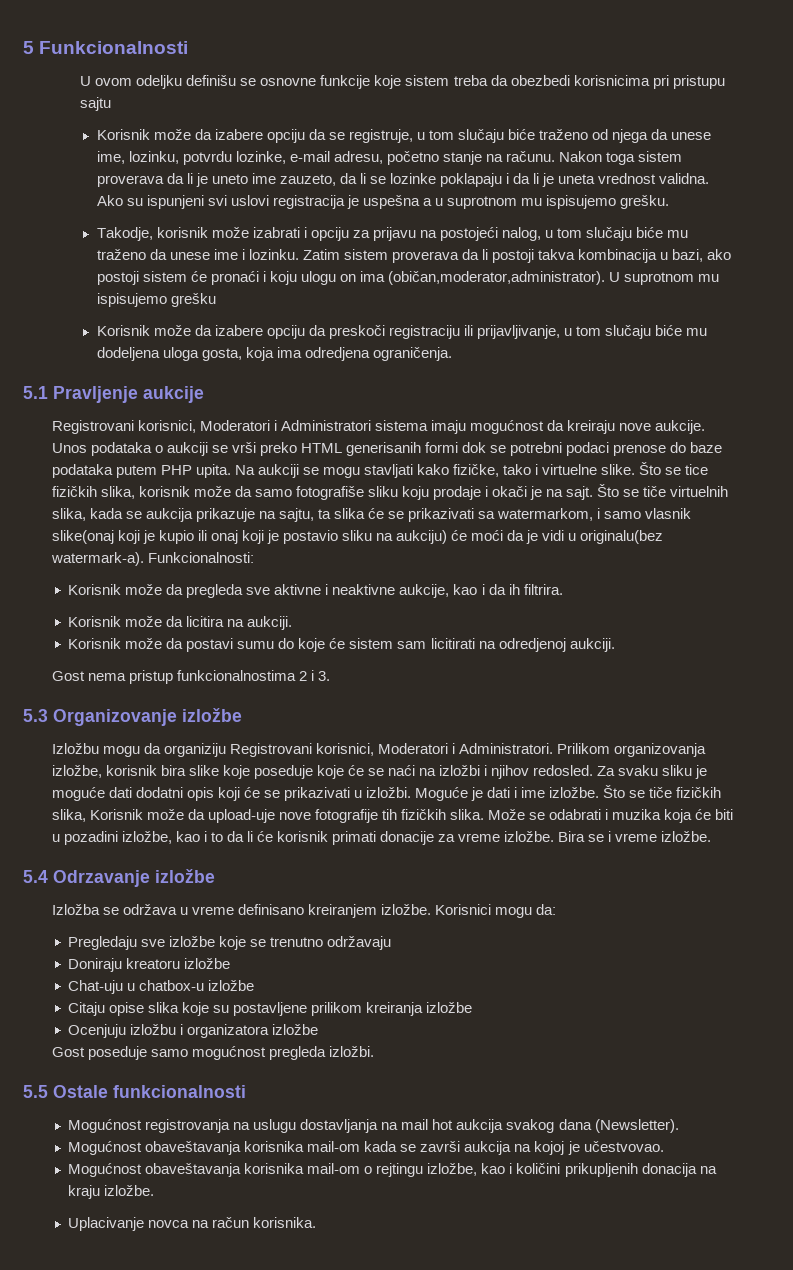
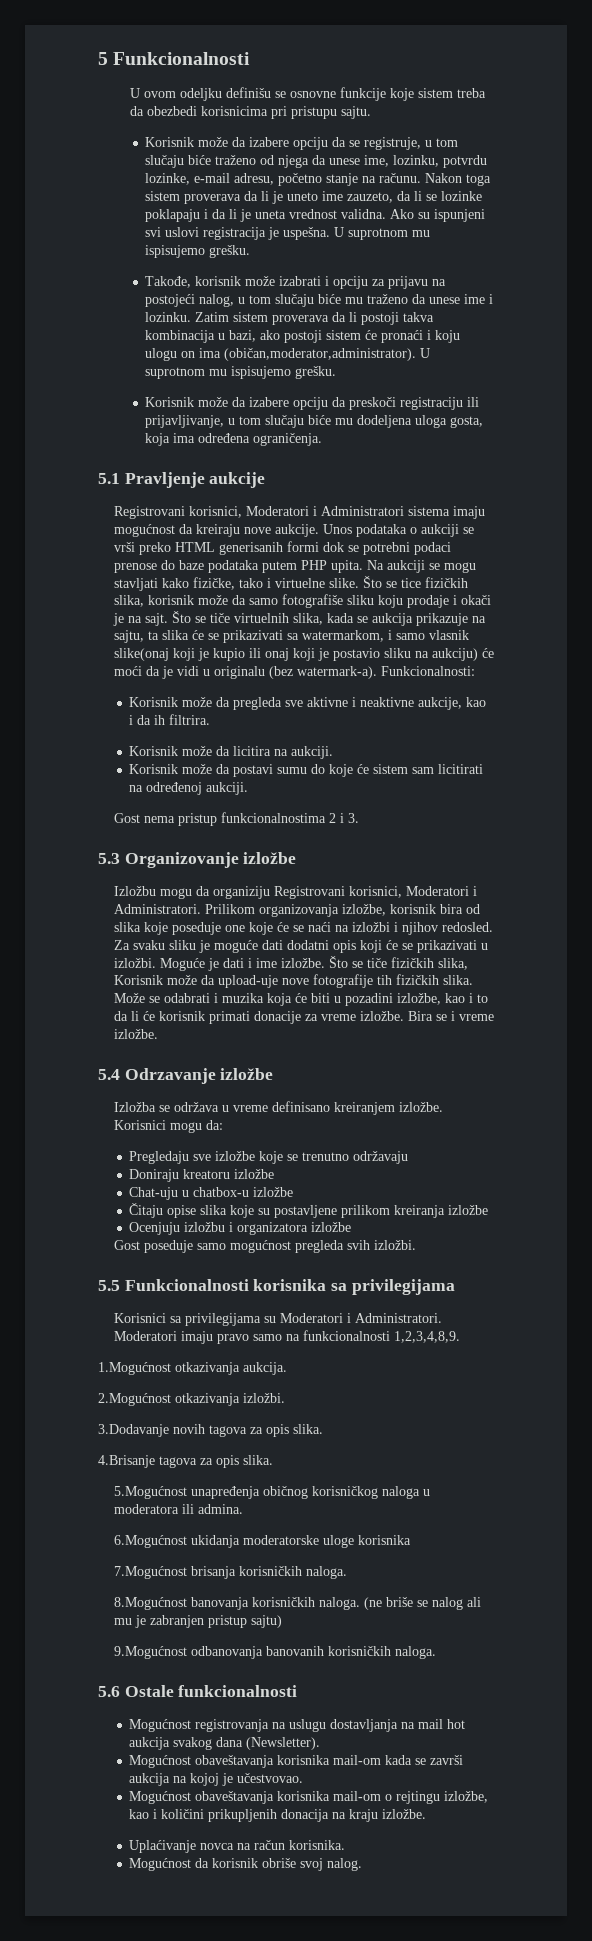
- U ovom odeljku definišu se osnovne funkcije koje sistem treba da obezbedi korisnicima pri pristupu sajtu
+ U ovom odeljku definišu se osnovne funkcije koje sistem treba da obezbedi korisnicima pri pristupu sajtu.
- Ako su ispunjeni svi uslovi registracija je uspešna a u suprotnom mu ispisujemo grešku.
- Takodje, korisnik može izabrati i opciju za prijavu na postojeći nalog, u tom slučaju biće mu traženo da unese ime i lozinku.
+ Ako su ispunjeni svi uslovi registracija je uspešna. U suprotnom mu ispisujemo grešku.
+ Takođe, korisnik može izabrati i opciju za prijavu na postojeći nalog, u tom slučaju biće mu traženo da unese ime i lozinku.
- Zatim sistem proverava da li postoji takva kombinacija u bazi, ako postoji sistem će pronaći i koju ulogu on ima (običan,moderator,administrator). U suprotnom mu ispisujemo grešku
+ Zatim sistem proverava da li postoji takva kombinacija u bazi, ako postoji sistem će pronaći i koju ulogu on ima (običan,moderator,administrator). U suprotnom mu ispisujemo grešku.
- Korisnik može da izabere opciju da preskoči registraciju ili prijavljivanje, u tom slučaju biće mu dodeljena uloga gosta, koja ima odredjena ograničenja.
+ Korisnik može da izabere opciju da preskoči registraciju ili prijavljivanje, u tom slučaju biće mu dodeljena uloga gosta, koja ima određena ograničenja.
- Što se tiče virtuelnih slika, kada se aukcija prikazuje na sajtu, ta slika će se prikazivati sa watermarkom, i samo vlasnik slike(onaj koji je kupio ili onaj koji je postavio sliku na aukciju) će moći da je vidi u originalu(bez watermark-a).
+ Što se tiče virtuelnih slika, kada se aukcija prikazuje na sajtu, ta slika će se prikazivati sa watermarkom, i samo vlasnik slike(onaj koji je kupio ili onaj koji je postavio sliku na aukciju) će moći da je vidi u originalu (bez watermark-a).
- Korisnik može da postavi sumu do koje će sistem sam licitirati na odredjenoj aukciji.
+ Korisnik može da postavi sumu do koje će sistem sam licitirati na određenoj aukciji.
- Prilikom organizovanja izložbe, korisnik bira slike koje poseduje koje će se naći na izložbi i njihov redosled.
+ Prilikom organizovanja izložbe, korisnik bira od slika koje poseduje one koje će se naći na izložbi i njihov redosled.
- Citaju opise slika koje su postavljene prilikom kreiranja izložbe
+ Čitaju opise slika koje su postavljene prilikom kreiranja izložbe
- Gost poseduje samo mogućnost pregleda izložbi.
+ Gost poseduje samo mogućnost pregleda svih izložbi.
- 5.5 Ostale funkcionalnosti
+ 5.5 Funkcionalnosti korisnika sa privilegijama
+ Korisnici sa privilegijama su Moderatori i Administratori. Moderatori imaju pravo samo na funkcionalnosti 1,2,3,4,8,9.
+ 1.Mogućnost otkazivanja aukcija.
+ 2.Mogućnost otkazivanja izložbi.
+ 3.Dodavanje novih tagova za opis slika.
+ 4.Brisanje tagova za opis slika.
+ 5.Mogućnost unapređenja običnog korisničkog naloga u moderatora ili admina.
+ 6.Mogućnost ukidanja moderatorske uloge korisnika
+ 7.Mogućnost brisanja korisničkih naloga.
+ 8.Mogućnost banovanja korisničkih naloga. (ne briše se nalog ali mu je zabranjen pristup sajtu)
+ 9.Mogućnost odbanovanja banovanih korisničkih naloga.
+ 5.6 Ostale funkcionalnosti
- Uplacivanje novca na račun korisnika.
+ Uplaćivanje novca na račun korisnika.
+ Mogućnost da korisnik obriše svoj nalog.

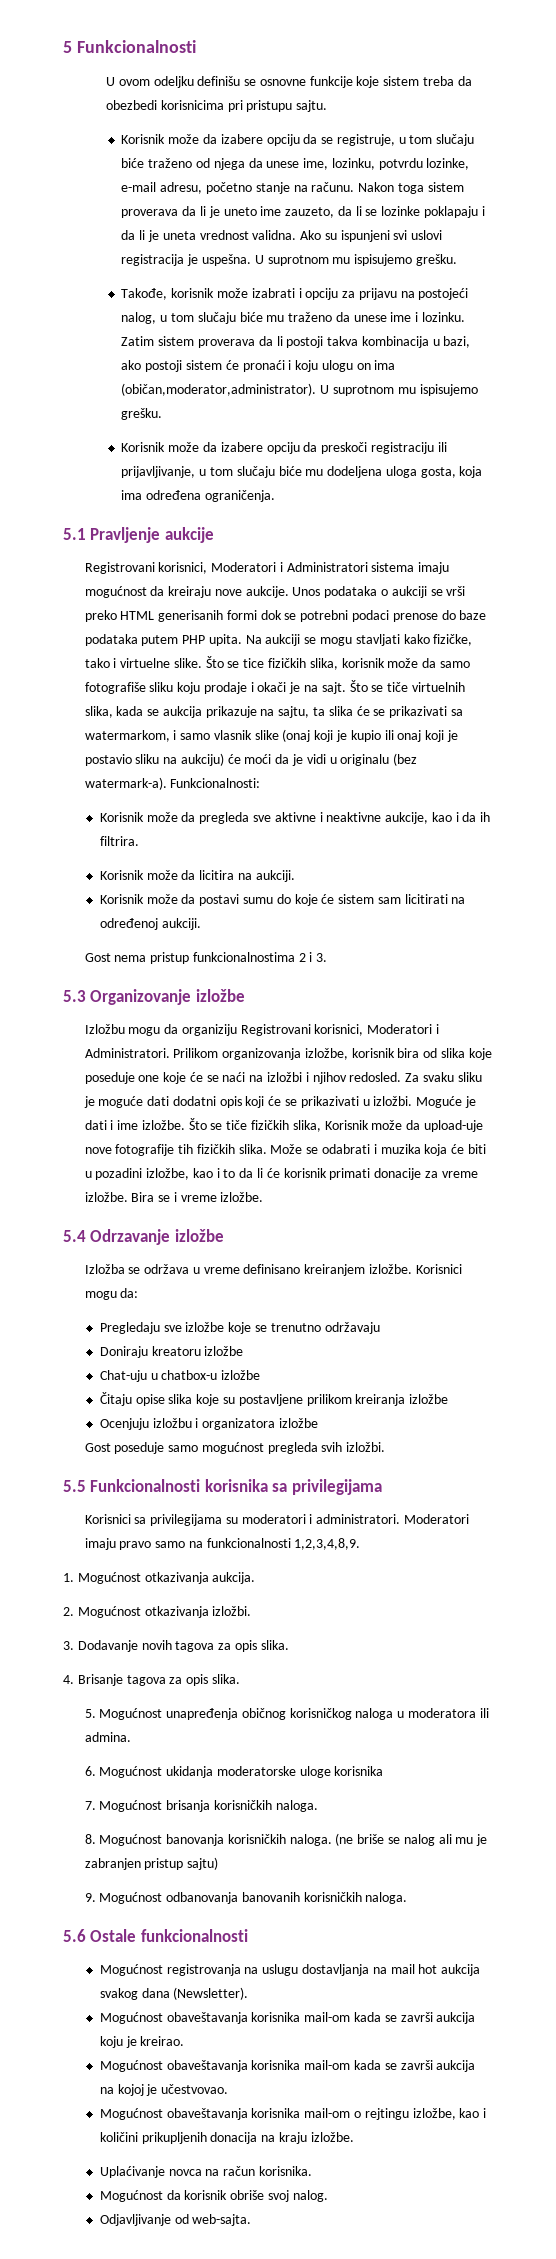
- Što se tiče virtuelnih slika, kada se aukcija prikazuje na sajtu, ta slika će se prikazivati sa watermarkom, i samo vlasnik slike(onaj koji je kupio ili onaj koji je postavio sliku na aukciju) će moći da je vidi u originalu (bez watermark-a).
+ Što se tiče virtuelnih slika, kada se aukcija prikazuje na sajtu, ta slika će se prikazivati sa watermarkom, i samo vlasnik slike (onaj koji je kupio ili onaj koji je postavio sliku na aukciju) će moći da je vidi u originalu (bez watermark-a).
- Korisnici sa privilegijama su Moderatori i Administratori.
+ Korisnici sa privilegijama su moderatori i administratori.
- 1.Mogućnost otkazivanja aukcija.
+ 1. Mogućnost otkazivanja aukcija.
- 2.Mogućnost otkazivanja izložbi.
+ 2. Mogućnost otkazivanja izložbi.
- 3.Dodavanje novih tagova za opis slika.
+ 3. Dodavanje novih tagova za opis slika.
- 4.Brisanje tagova za opis slika.
- 5.Mogućnost unapređenja običnog korisničkog naloga u moderatora ili admina.
+ 4. Brisanje tagova za opis slika.
+ 5. Mogućnost unapređenja običnog korisničkog naloga u moderatora ili admina.
- 6.Mogućnost ukidanja moderatorske uloge korisnika
+ 6. Mogućnost ukidanja moderatorske uloge korisnika
- 7.Mogućnost brisanja korisničkih naloga.
+ 7. Mogućnost brisanja korisničkih naloga.
- 8.Mogućnost banovanja korisničkih naloga.
+ 8. Mogućnost banovanja korisničkih naloga.
- 9.Mogućnost odbanovanja banovanih korisničkih naloga.
+ 9. Mogućnost odbanovanja banovanih korisničkih naloga.
+ Mogućnost obaveštavanja korisnika mail-om kada se završi aukcija koju je kreirao.
+ Odjavljivanje od web-sajta.

